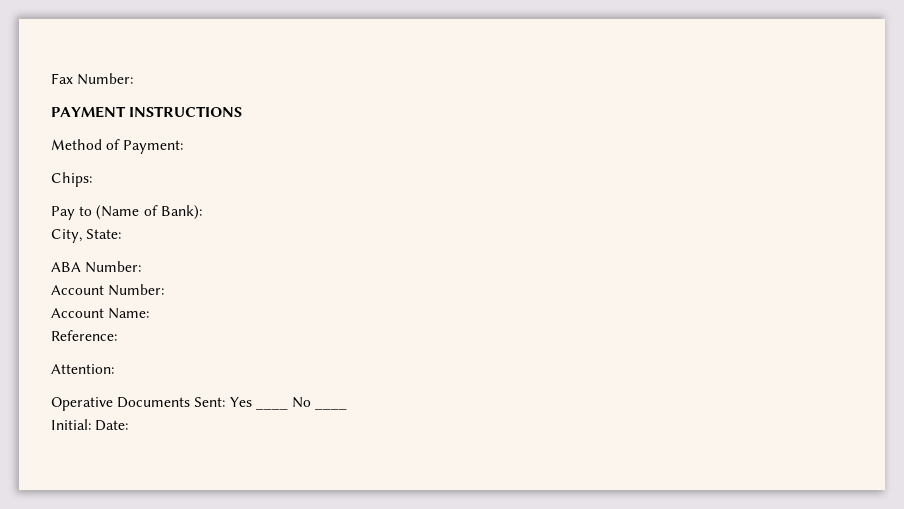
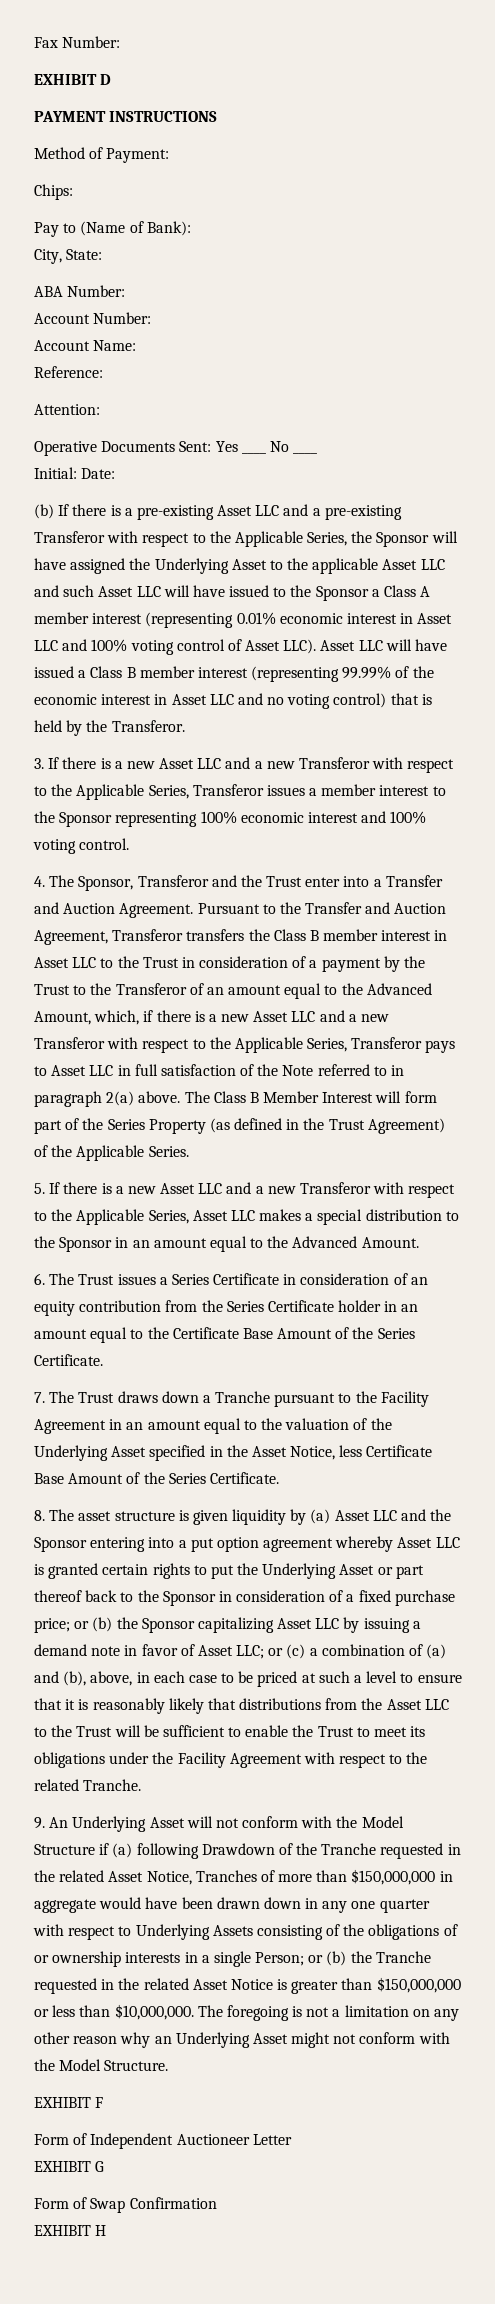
+ EXHIBIT D
+ (b) If there is a pre-existing Asset LLC and a pre-existing Transferor with respect to the Applicable Series, the Sponsor will have assigned the Underlying Asset to the applicable Asset LLC and such Asset LLC will have issued to the Sponsor a Class A member interest (representing 0.01% economic interest in Asset LLC and 100% voting control of Asset LLC). Asset LLC will have issued a Class B member interest (representing 99.99% of the economic interest in Asset LLC and no voting control) that is held by the Transferor.
+ 3. If there is a new Asset LLC and a new Transferor with respect to the Applicable Series, Transferor issues a member interest to the Sponsor representing 100% economic interest and 100% voting control.
+ 4. The Sponsor, Transferor and the Trust enter into a Transfer and Auction Agreement. Pursuant to the Transfer and Auction Agreement, Transferor transfers the Class B member interest in Asset LLC to the Trust in consideration of a payment by the Trust to the Transferor of an amount equal to the Advanced Amount, which, if there is a new Asset LLC and a new Transferor with respect to the Applicable Series, Transferor pays to Asset LLC in full satisfaction of the Note referred to in paragraph 2(a) above. The Class B Member Interest will form part of the Series Property (as defined in the Trust Agreement) of the Applicable Series.
+ 5. If there is a new Asset LLC and a new Transferor with respect to the Applicable Series, Asset LLC makes a special distribution to the Sponsor in an amount equal to the Advanced Amount.
+ 6. The Trust issues a Series Certificate in consideration of an equity contribution from the Series Certificate holder in an amount equal to the Certificate Base Amount of the Series Certificate.
+ 7. The Trust draws down a Tranche pursuant to the Facility Agreement in an amount equal to the valuation of the Underlying Asset specified in the Asset Notice, less Certificate Base Amount of the Series Certificate.
+ 8. The asset structure is given liquidity by (a) Asset LLC and the Sponsor entering into a put option agreement whereby Asset LLC is granted certain rights to put the Underlying Asset or part thereof back to the Sponsor in consideration of a fixed purchase price; or (b) the Sponsor capitalizing Asset LLC by issuing a demand note in favor of Asset LLC; or (c) a combination of (a) and (b), above, in each case to be priced at such a level to ensure that it is reasonably likely that distributions from the Asset LLC to the Trust will be sufficient to enable the Trust to meet its obligations under the Facility Agreement with respect to the related Tranche.
+ 9. An Underlying Asset will not conform with the Model Structure if (a) following Drawdown of the Tranche requested in the related Asset Notice, Tranches of more than $150,000,000 in aggregate would have been drawn down in any one quarter with respect to Underlying Assets consisting of the obligations of or ownership interests in a single Person; or (b) the Tranche requested in the related Asset Notice is greater than $150,000,000 or less than $10,000,000. The foregoing is not a limitation on any other reason why an Underlying Asset might not conform with the Model Structure.
+ EXHIBIT F
+ Form of Independent Auctioneer Letter
+ EXHIBIT G
+ Form of Swap Confirmation
+ EXHIBIT H

